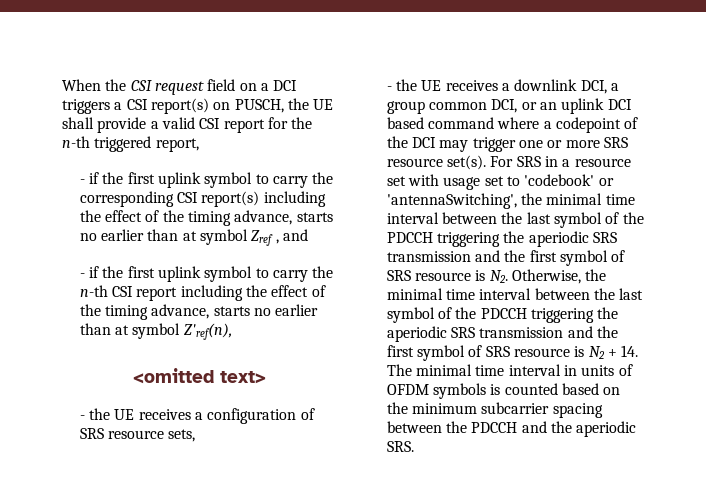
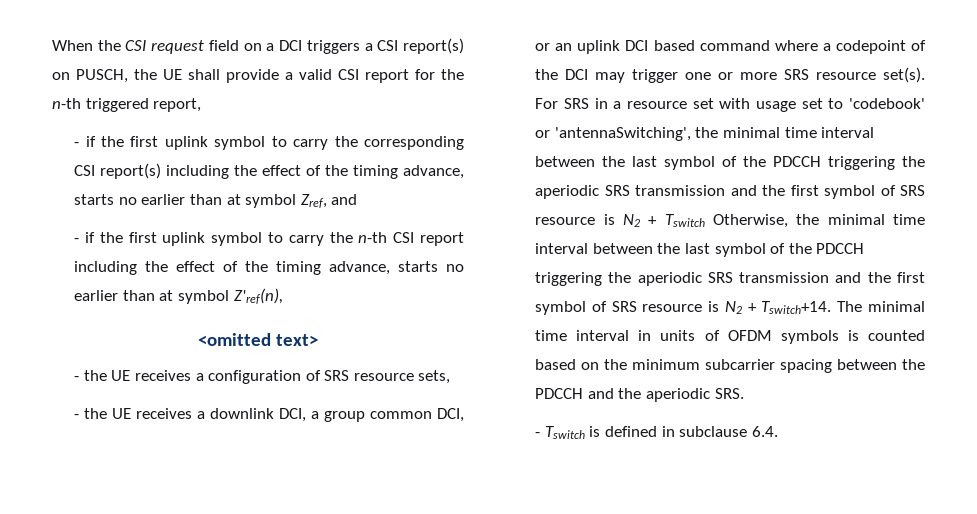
- - if the first uplink symbol to carry the corresponding CSI report(s) including the effect of the timing advance, starts no earlier than at symbol Zref , and
+ - if the first uplink symbol to carry the corresponding CSI report(s) including the effect of the timing advance, starts no earlier than at symbol Zref, and
- For SRS in a resource set with usage set to 'codebook' or 'antennaSwitching', the minimal time interval between the last symbol of the PDCCH triggering the aperiodic SRS transmission and the first symbol of SRS resource is N2. Otherwise, the minimal time interval between the last symbol of the PDCCH triggering the aperiodic SRS transmission and the first symbol of SRS resource is N2 + 14. The minimal time interval in units of OFDM symbols is counted based on the minimum subcarrier spacing between the PDCCH and the aperiodic SRS.
+ For SRS in a resource set with usage set to 'codebook' or 'antennaSwitching', the minimal time interval between the last symbol of the PDCCH triggering the aperiodic SRS transmission and the first symbol of SRS resource is N2 + Tswitch Otherwise, the minimal time interval between the last symbol of the PDCCH triggering the aperiodic SRS transmission and the first symbol of SRS resource is N2 + Tswitch+14. The minimal time interval in units of OFDM symbols is counted based on the minimum subcarrier spacing between the PDCCH and the aperiodic SRS.
+ - Tswitch is defined in subclause 6.4.

